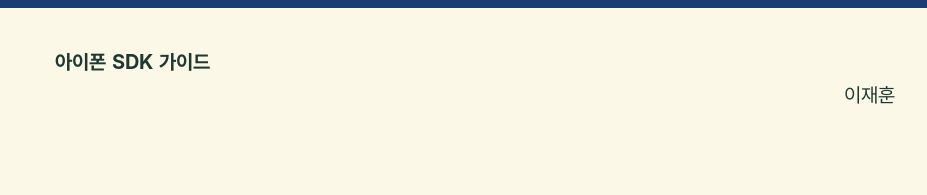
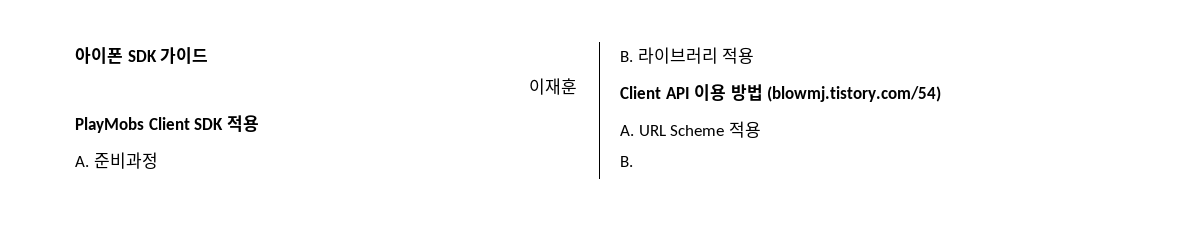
+ PlayMobs Client SDK 적용
+ A. 준비과정
+ B. 라이브러리 적용
+ Client API 이용 방법 (blowmj.tistory.com/54)
+ A. URL Scheme 적용
+ B.

